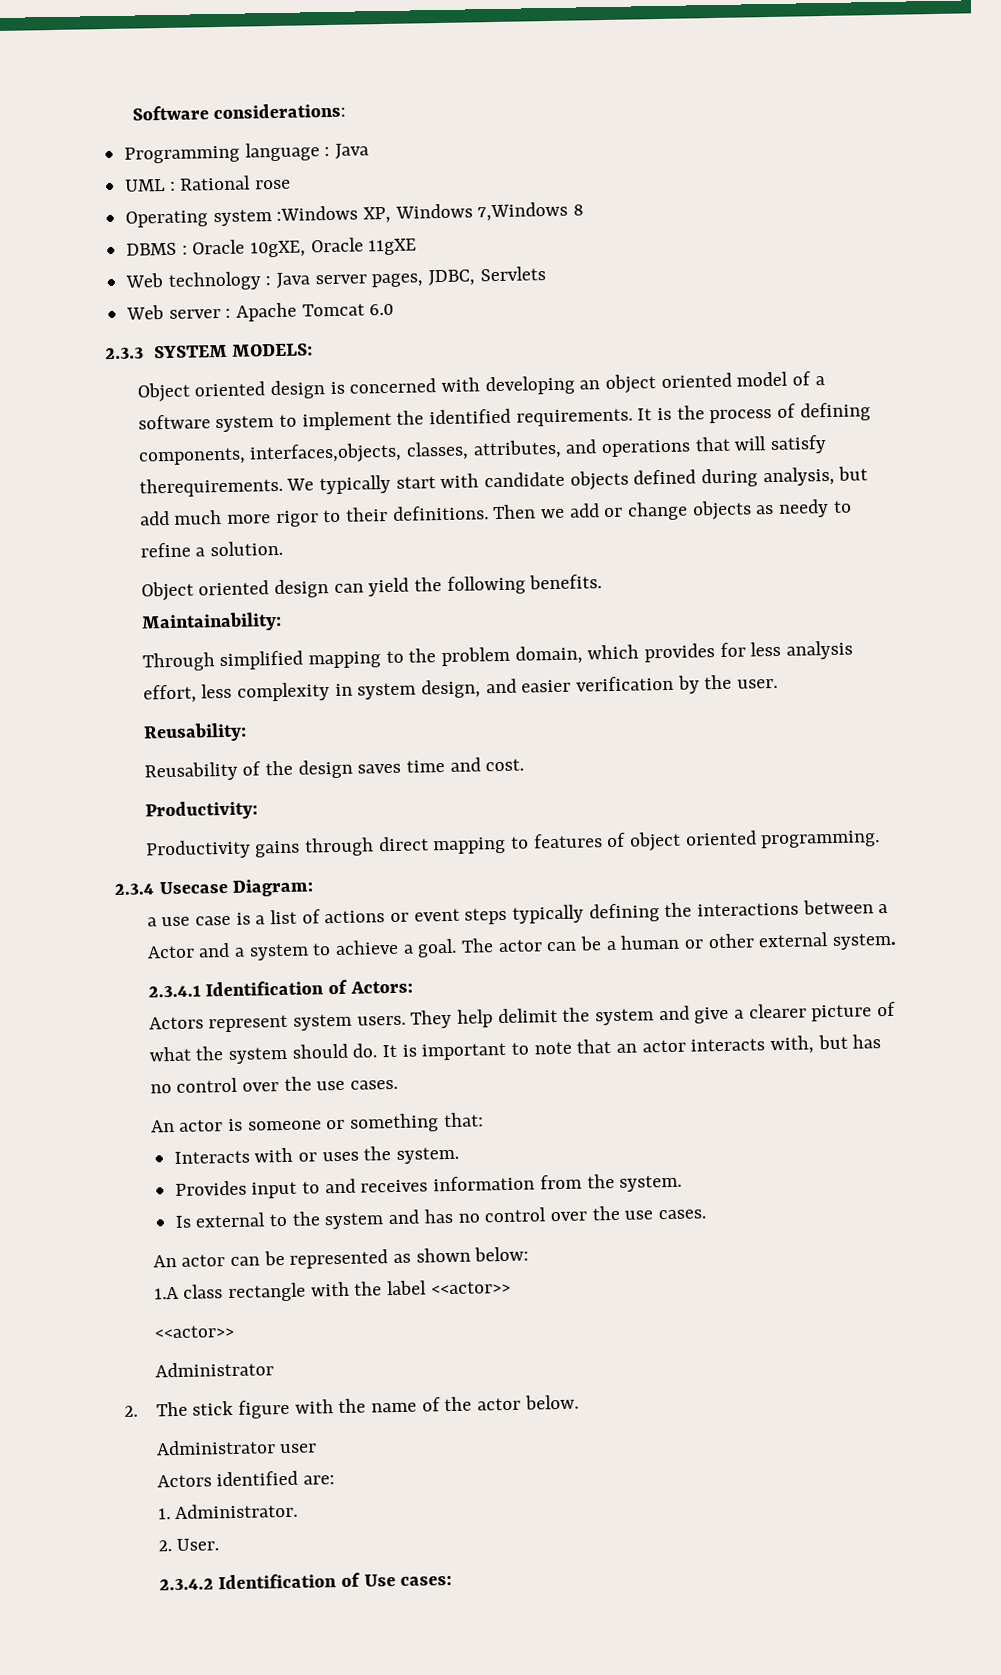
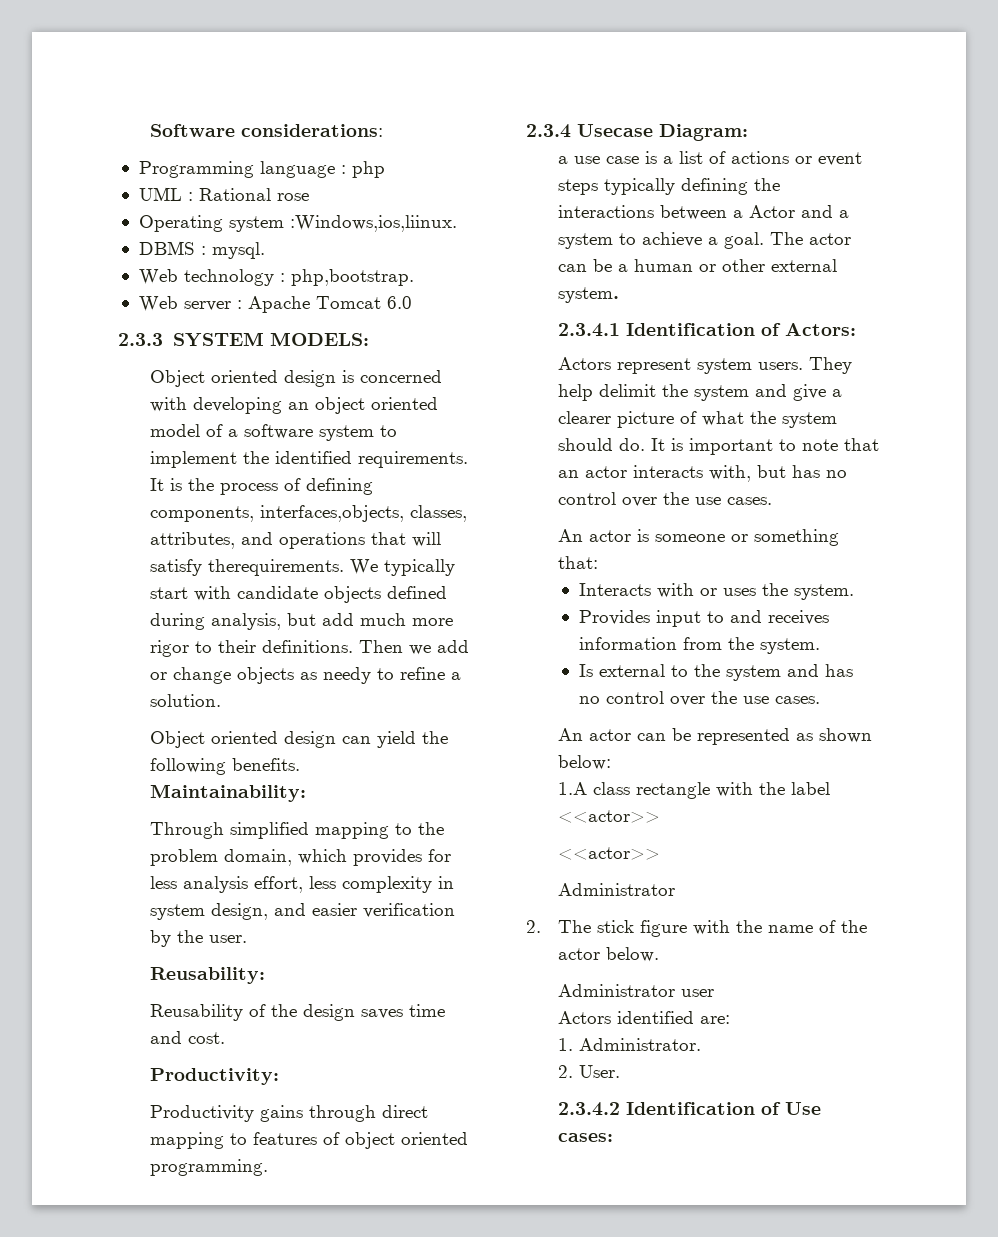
- Programming language : Java
+ Programming language : php
- Operating system :Windows XP, Windows 7,Windows 8
- DBMS : Oracle 10gXE, Oracle 11gXE
- Web technology : Java server pages, JDBC, Servlets
+ Operating system :Windows,ios,liinux.
+ DBMS : mysql.
+ Web technology : php,bootstrap.

